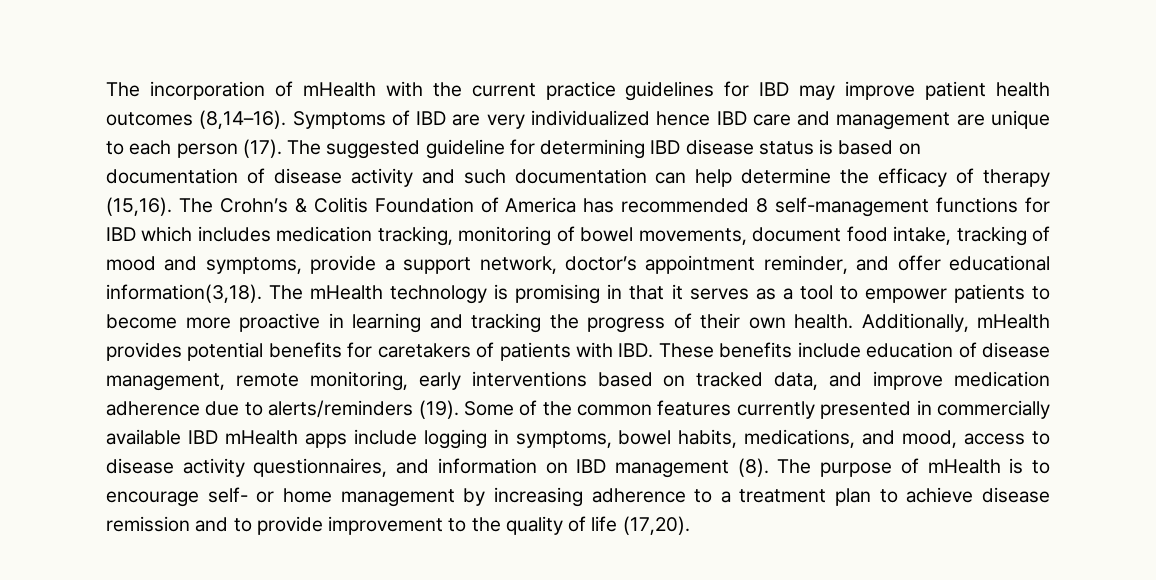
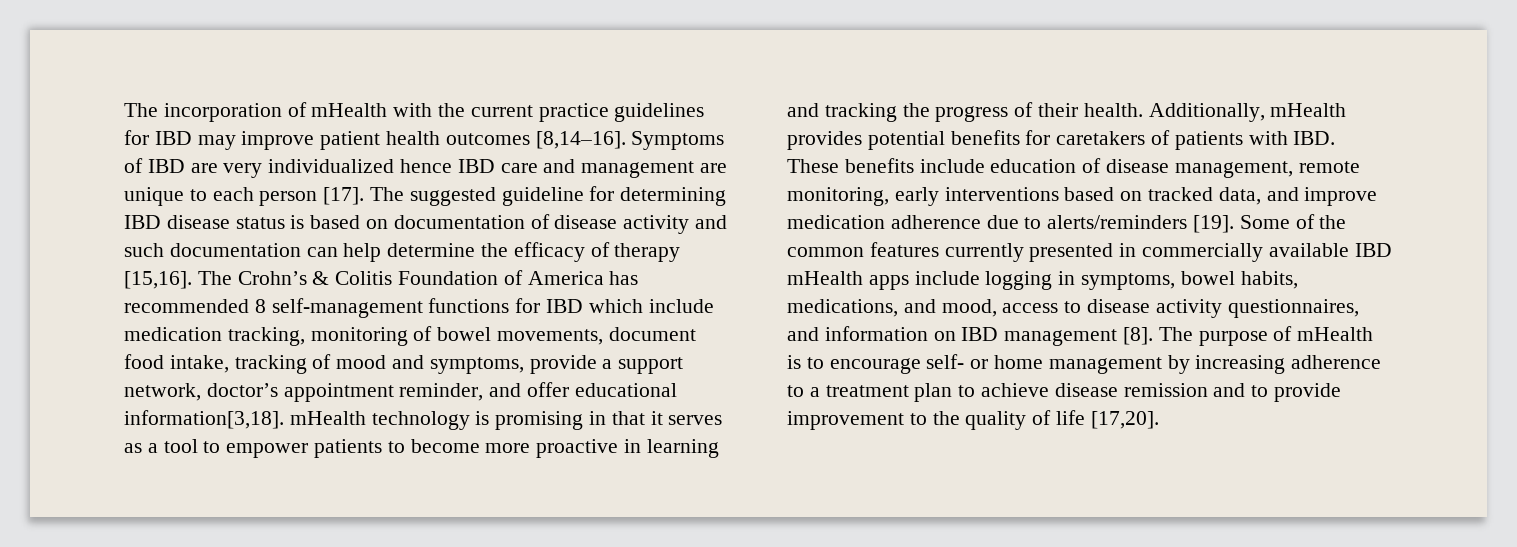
- The incorporation of mHealth with the current practice guidelines for IBD may improve patient health outcomes (8,14–16).
+ The incorporation of mHealth with the current practice guidelines for IBD may improve patient health outcomes [8,14–16].
- Symptoms of IBD are very individualized hence IBD care and management are unique to each person (17).
+ Symptoms of IBD are very individualized hence IBD care and management are unique to each person [17].
- The suggested guideline for determining IBD disease status is based on documentation of disease activity and such documentation can help determine the efficacy of therapy (15,16).
+ The suggested guideline for determining IBD disease status is based on documentation of disease activity and such documentation can help determine the efficacy of therapy [15,16].
- The Crohn’s & Colitis Foundation of America has recommended 8 self-management functions for IBD which includes medication tracking, monitoring of bowel movements, document food intake, tracking of mood and symptoms, provide a support network, doctor’s appointment reminder, and offer educational information(3,18). The mHealth technology is promising in that it serves as a tool to empower patients to become more proactive in learning and tracking the progress of their own health.
+ The Crohn’s & Colitis Foundation of America has recommended 8 self-management functions for IBD which include medication tracking, monitoring of bowel movements, document food intake, tracking of mood and symptoms, provide a support network, doctor’s appointment reminder, and offer educational information[3,18]. mHealth technology is promising in that it serves as a tool to empower patients to become more proactive in learning and tracking the progress of their health.
- Additionally, mHealth provides potential benefits for caretakers of patients with IBD. These benefits include education of disease management, remote monitoring, early interventions based on tracked data, and improve medication adherence due to alerts/reminders (19).
+ Additionally, mHealth provides potential benefits for caretakers of patients with IBD. These benefits include education of disease management, remote monitoring, early interventions based on tracked data, and improve medication adherence due to alerts/reminders [19].
- Some of the common features currently presented in commercially available IBD mHealth apps include logging in symptoms, bowel habits, medications, and mood, access to disease activity questionnaires, and information on IBD management (8).
+ Some of the common features currently presented in commercially available IBD mHealth apps include logging in symptoms, bowel habits, medications, and mood, access to disease activity questionnaires, and information on IBD management [8].
- The purpose of mHealth is to encourage self- or home management by increasing adherence to a treatment plan to achieve disease remission and to provide improvement to the quality of life (17,20).
+ The purpose of mHealth is to encourage self- or home management by increasing adherence to a treatment plan to achieve disease remission and to provide improvement to the quality of life [17,20].

